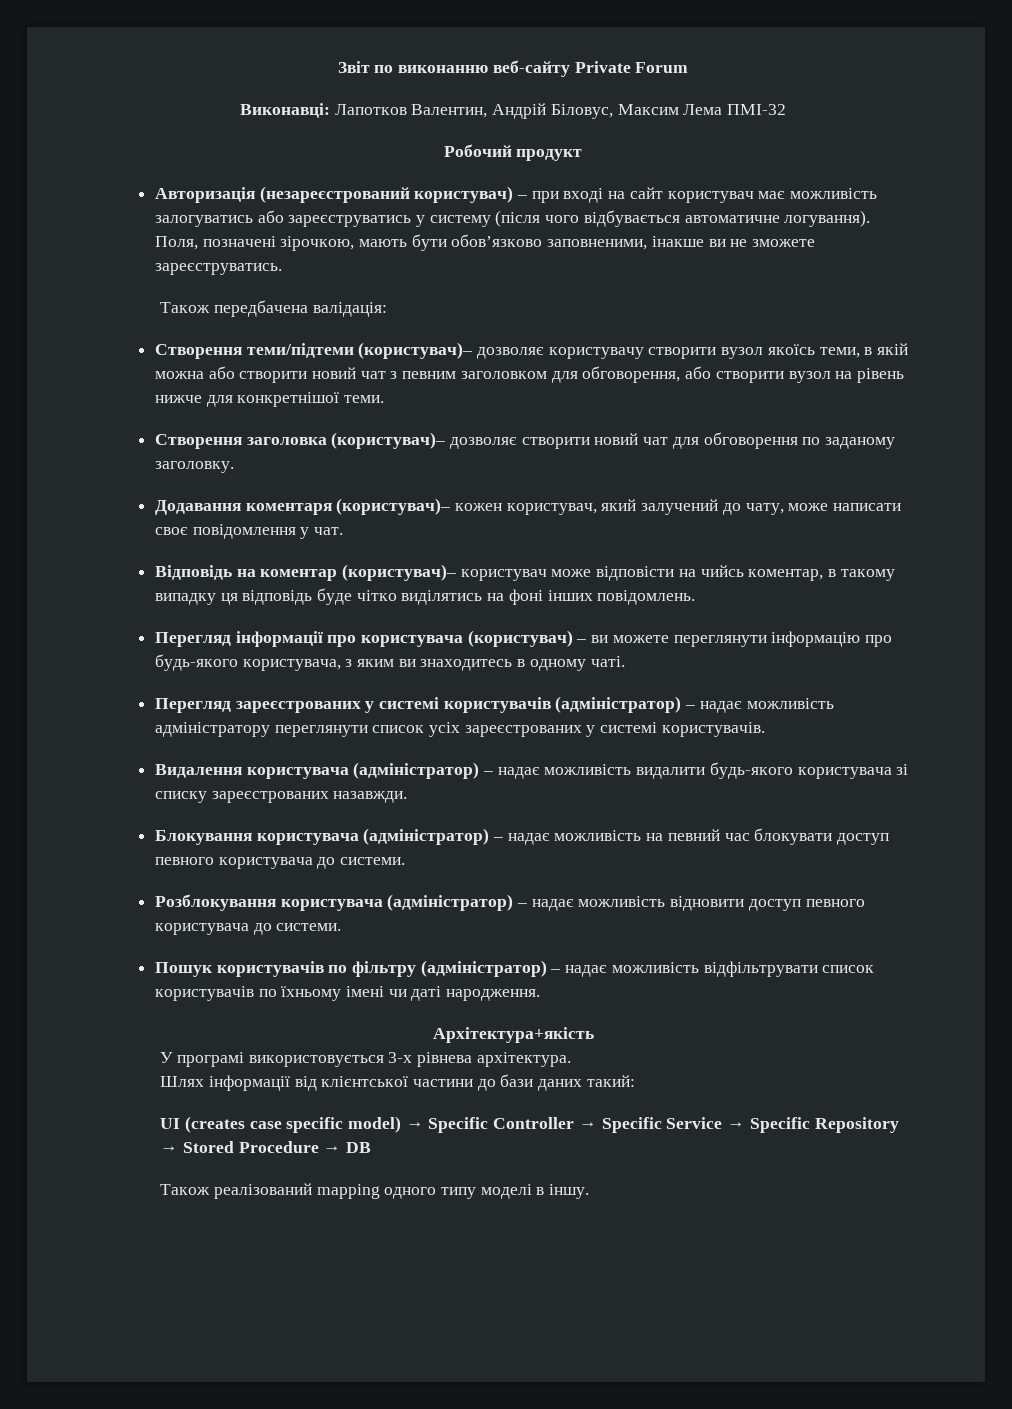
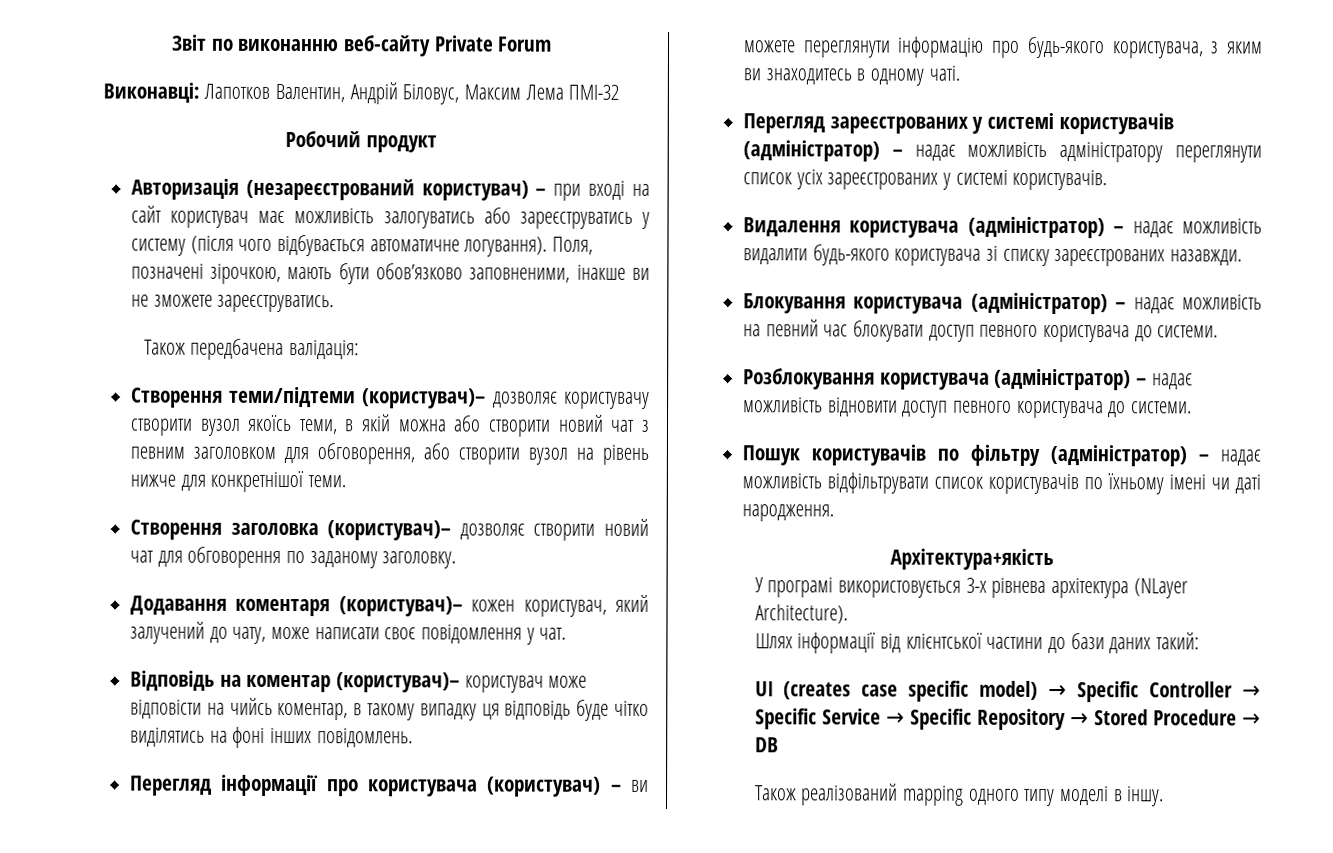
- У програмі використовується 3-х рівнева архітектура.
+ У програмі використовується 3-х рівнева архітектура (NLayer Architecture).

